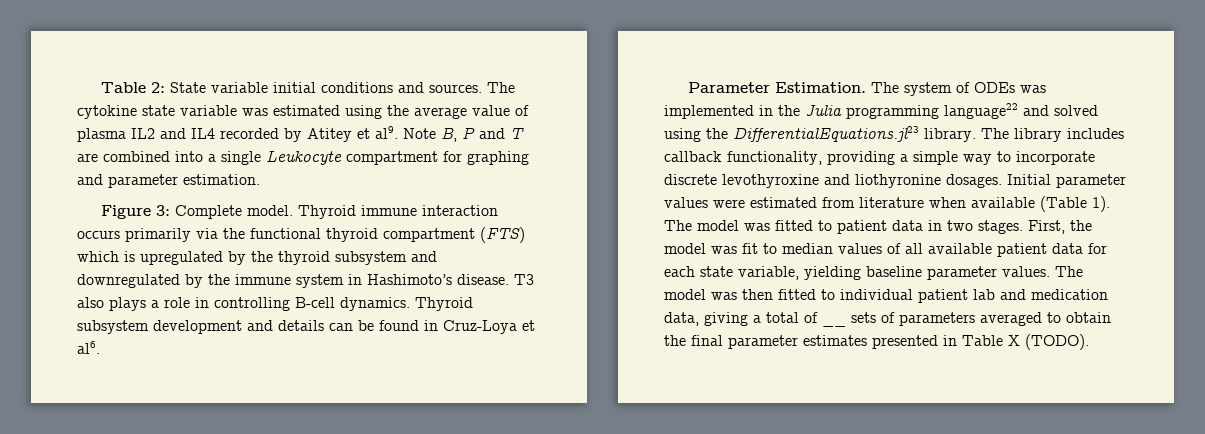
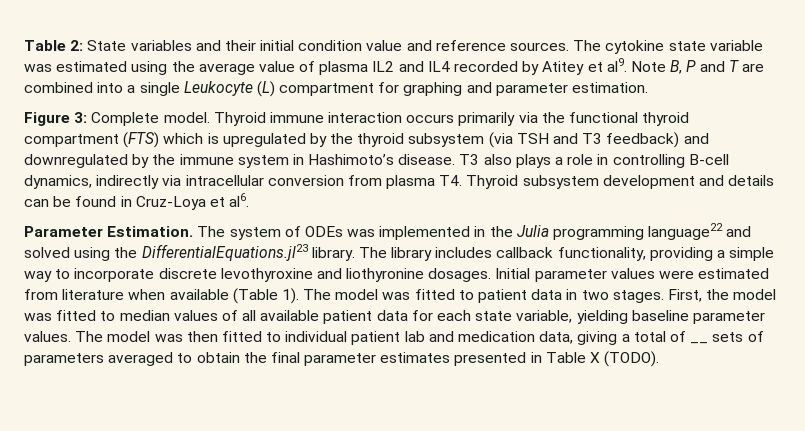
- Table 2: State variable initial conditions and sources.
+ Table 2: State variables and their initial condition value and reference sources.
- Note B, P and T are combined into a single Leukocyte compartment for graphing and parameter estimation.
+ Note B, P and T are combined into a single Leukocyte (L) compartment for graphing and parameter estimation.
- Thyroid immune interaction occurs primarily via the functional thyroid compartment (FTS) which is upregulated by the thyroid subsystem and downregulated by the immune system in Hashimoto’s disease.
+ Thyroid immune interaction occurs primarily via the functional thyroid compartment (FTS) which is upregulated by the thyroid subsystem (via TSH and T3 feedback) and downregulated by the immune system in Hashimoto’s disease.
- T3 also plays a role in controlling B-cell dynamics. Thyroid subsystem development and details can be found in Cruz-Loya et al6.
+ T3 also plays a role in controlling B-cell dynamics, indirectly via intracellular conversion from plasma T4. Thyroid subsystem development and details can be found in Cruz-Loya et al6.
- First, the model was fit to median values of all available patient data for each state variable, yielding baseline parameter values.
+ First, the model was fitted to median values of all available patient data for each state variable, yielding baseline parameter values.

